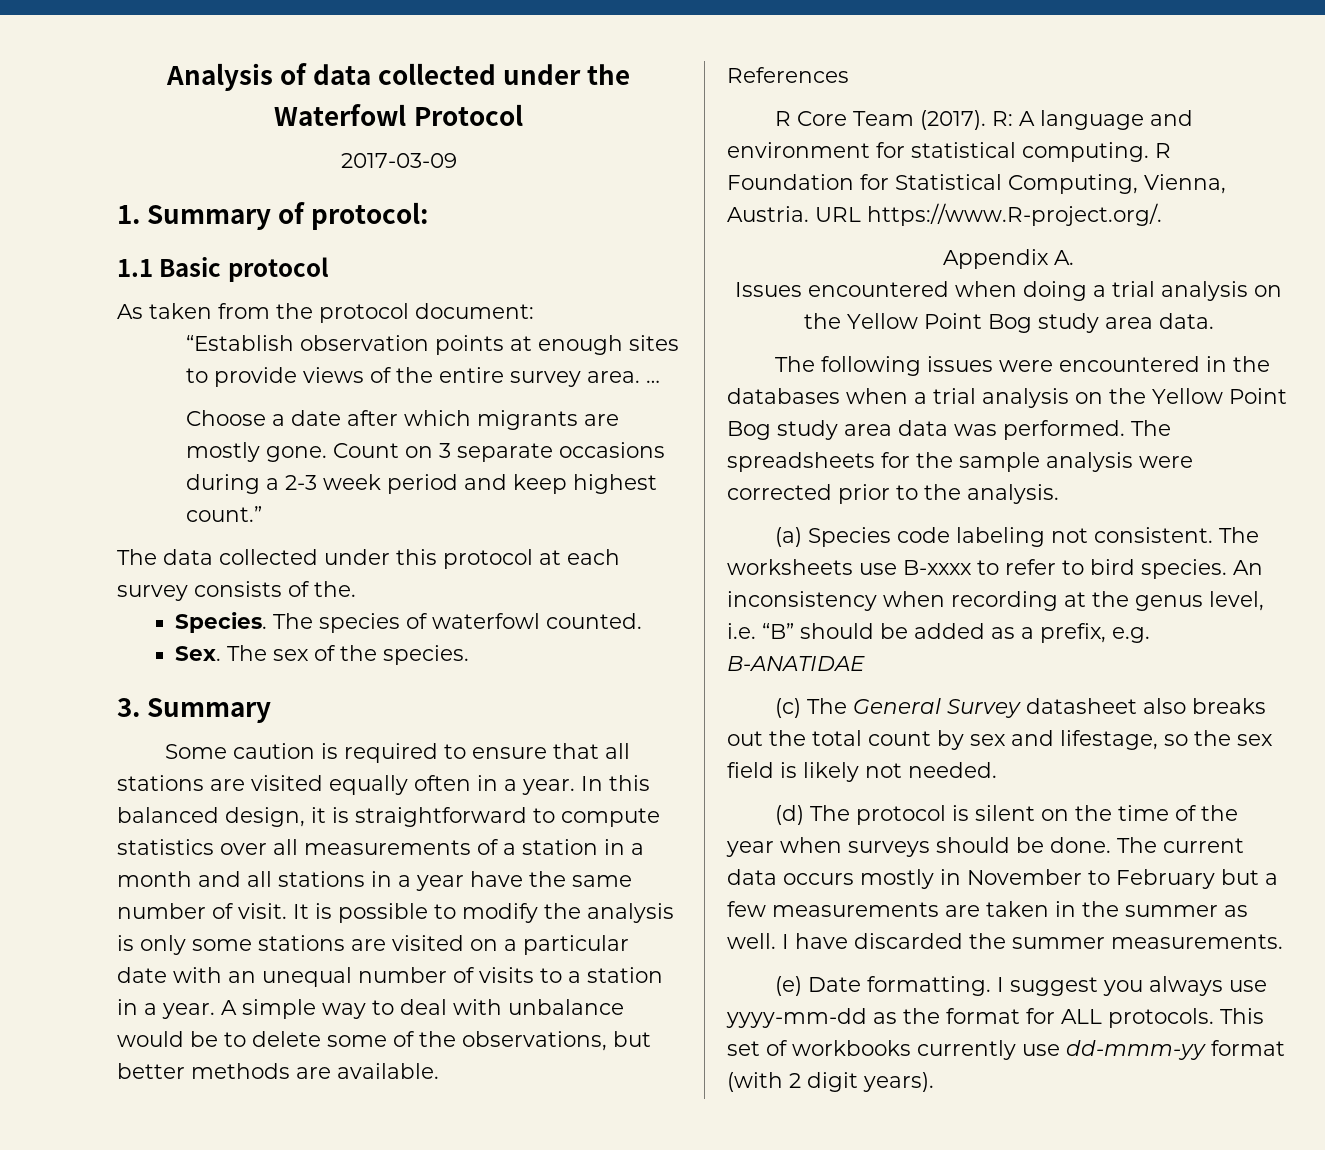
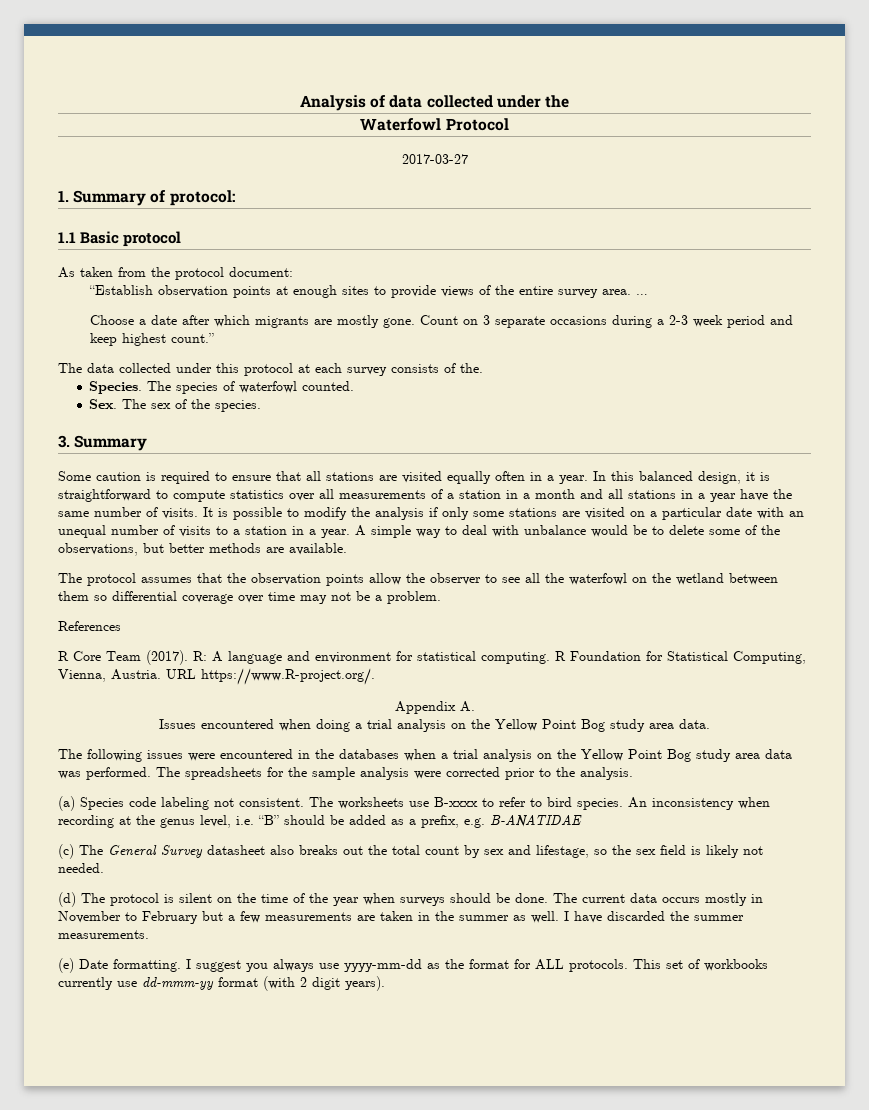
- 2017-03-09
+ 2017-03-27
- In this balanced design, it is straightforward to compute statistics over all measurements of a station in a month and all stations in a year have the same number of visit.
+ In this balanced design, it is straightforward to compute statistics over all measurements of a station in a month and all stations in a year have the same number of visits.
- It is possible to modify the analysis is only some stations are visited on a particular date with an unequal number of visits to a station in a year.
+ It is possible to modify the analysis if only some stations are visited on a particular date with an unequal number of visits to a station in a year.
+ The protocol assumes that the observation points allow the observer to see all the waterfowl on the wetland between them so differential coverage over time may not be a problem.

